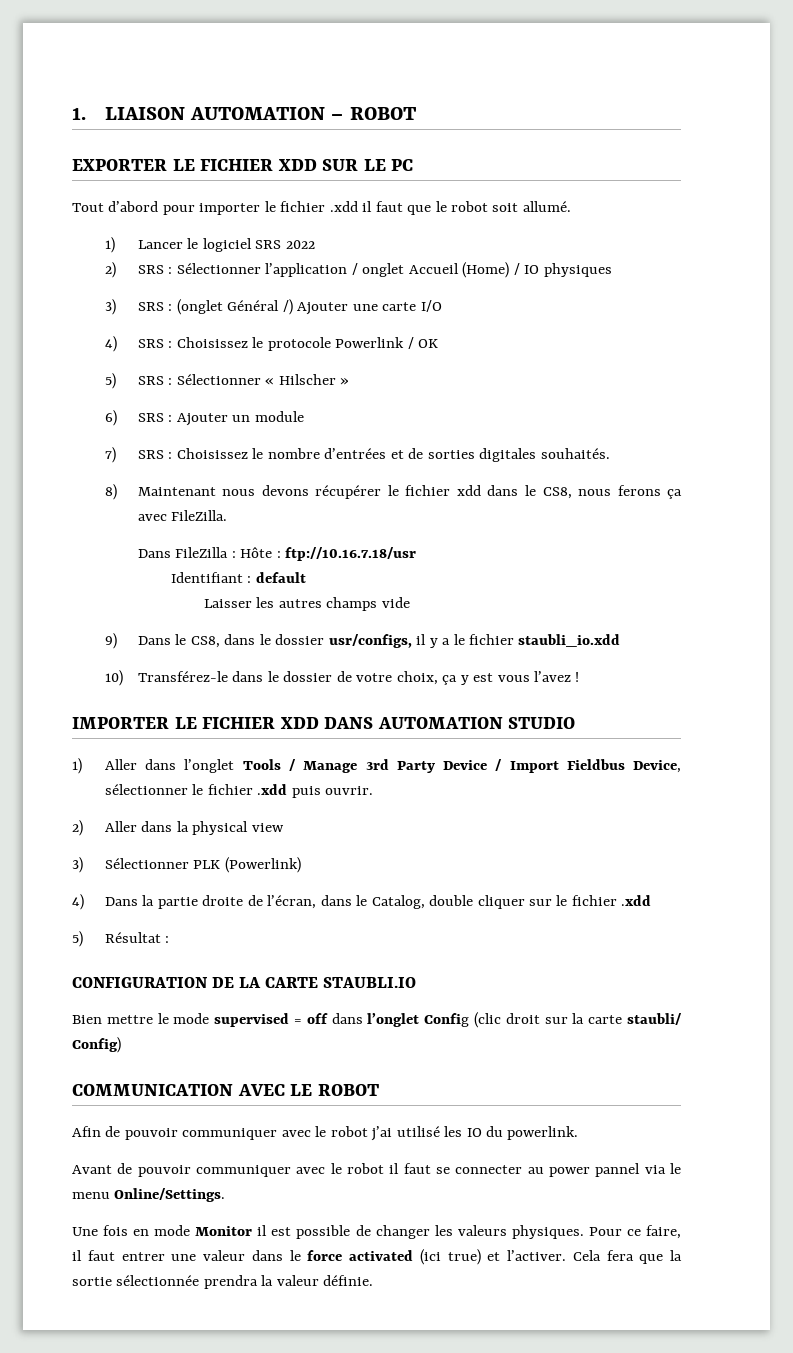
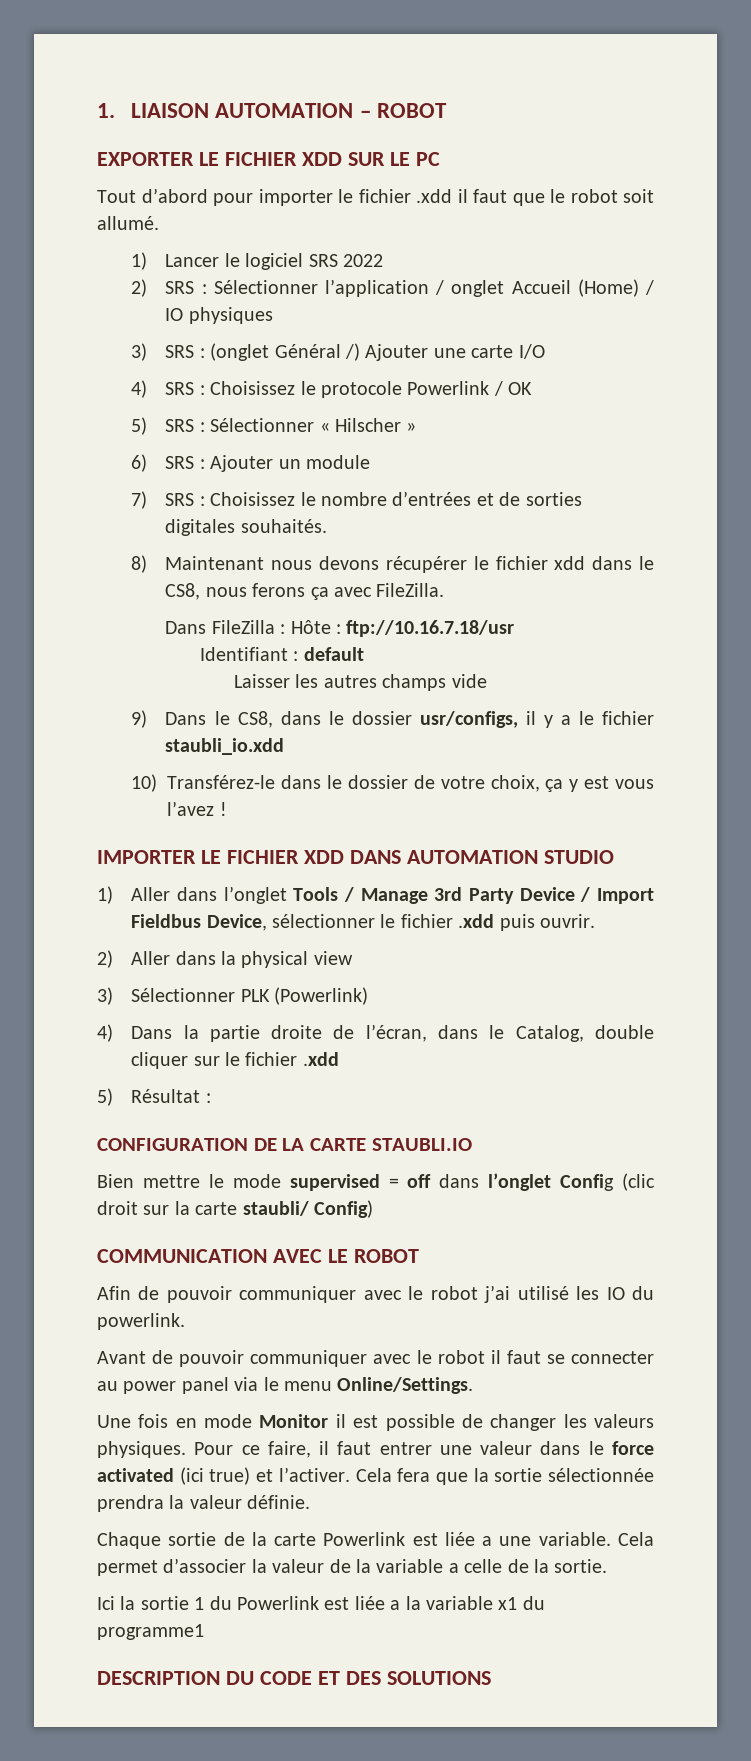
- Avant de pouvoir communiquer avec le robot il faut se connecter au power pannel via le menu Online/Settings.
+ Avant de pouvoir communiquer avec le robot il faut se connecter au power panel via le menu Online/Settings.
+ Chaque sortie de la carte Powerlink est liée a une variable. Cela permet d’associer la valeur de la variable a celle de la sortie.
+ Ici la sortie 1 du Powerlink est liée a la variable x1 du programme1
+ DESCRIPTION DU CODE ET DES SOLUTIONS

